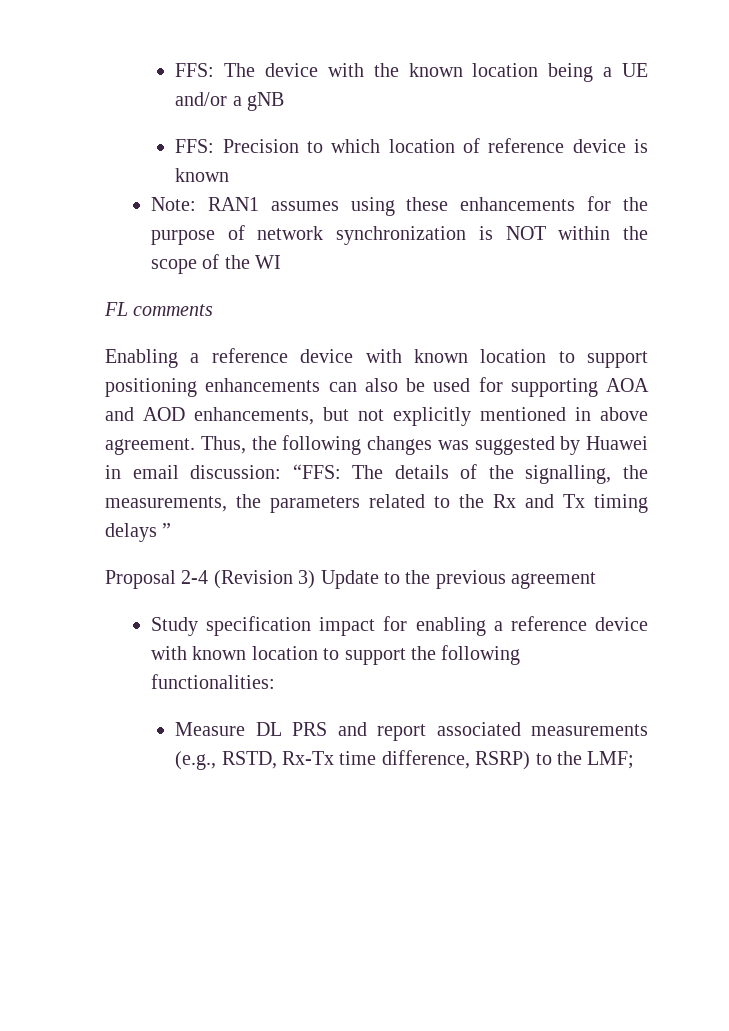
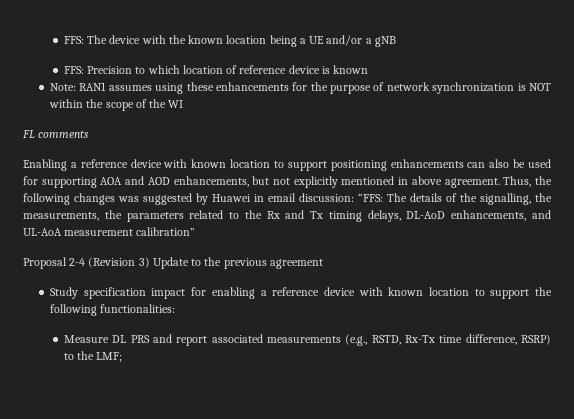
- Thus, the following changes was suggested by Huawei in email discussion: “FFS: The details of the signalling, the measurements, the parameters related to the Rx and Tx timing delays ”
+ Thus, the following changes was suggested by Huawei in email discussion: “FFS: The details of the signalling, the measurements, the parameters related to the Rx and Tx timing delays, DL-AoD enhancements, and UL-AoA measurement calibration”

